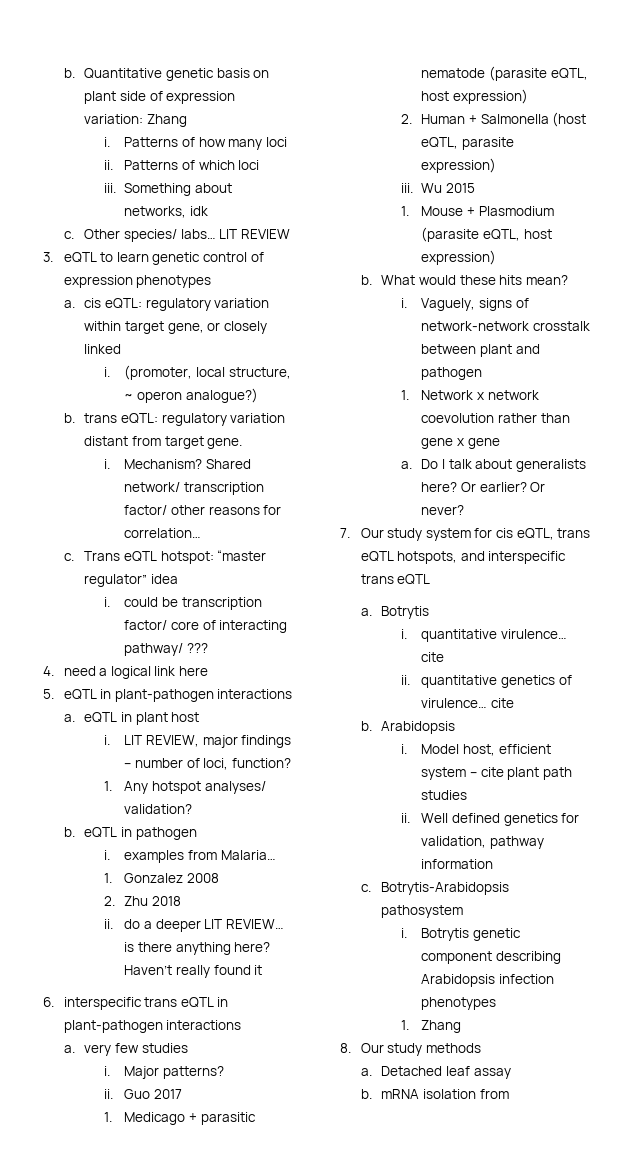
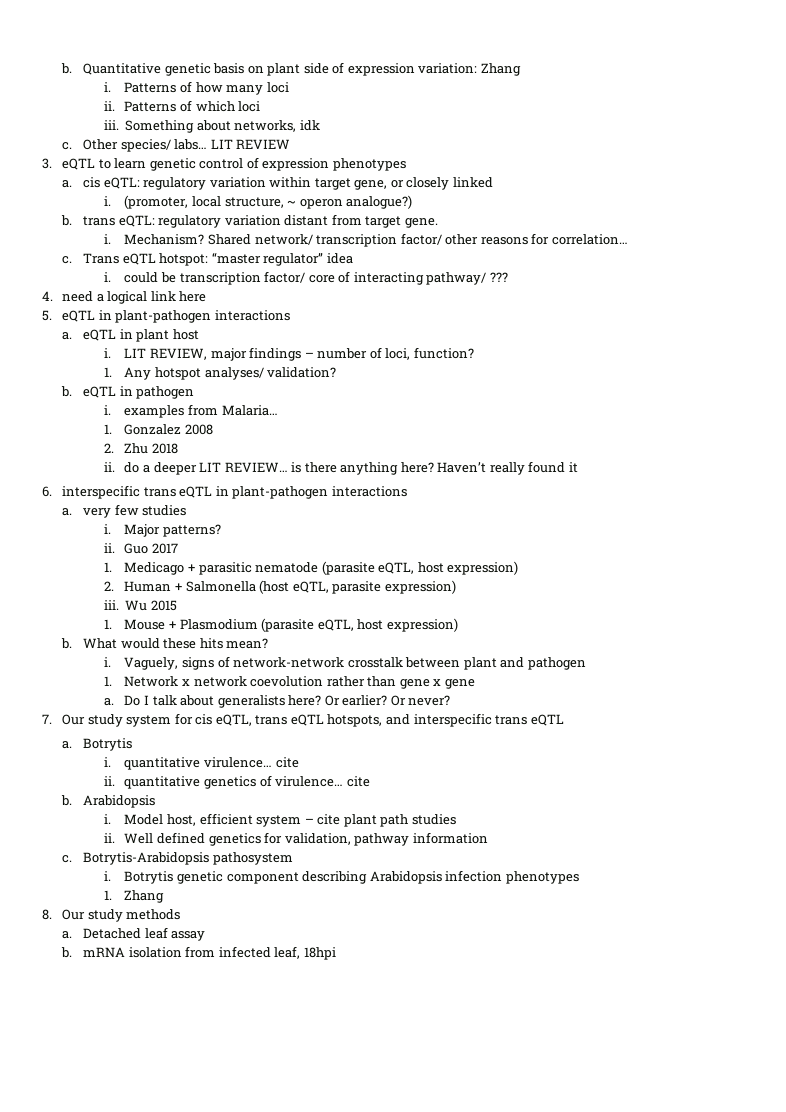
- b. mRNA isolation from
+ b. mRNA isolation from infected leaf, 18hpi

